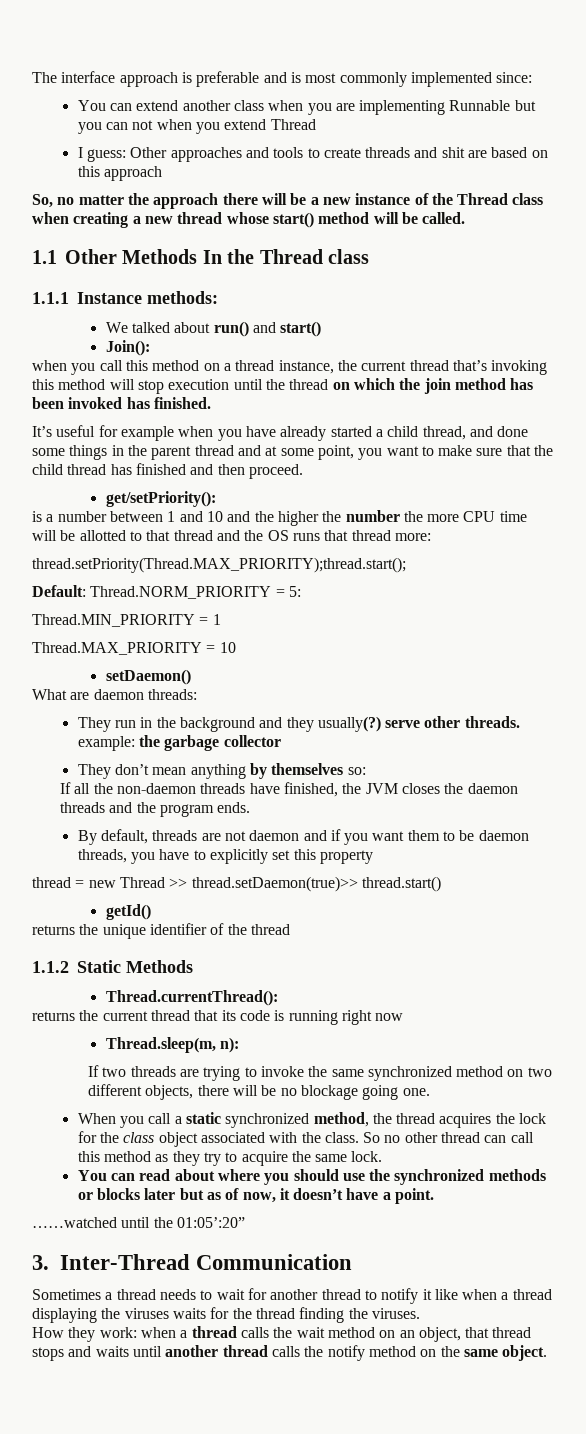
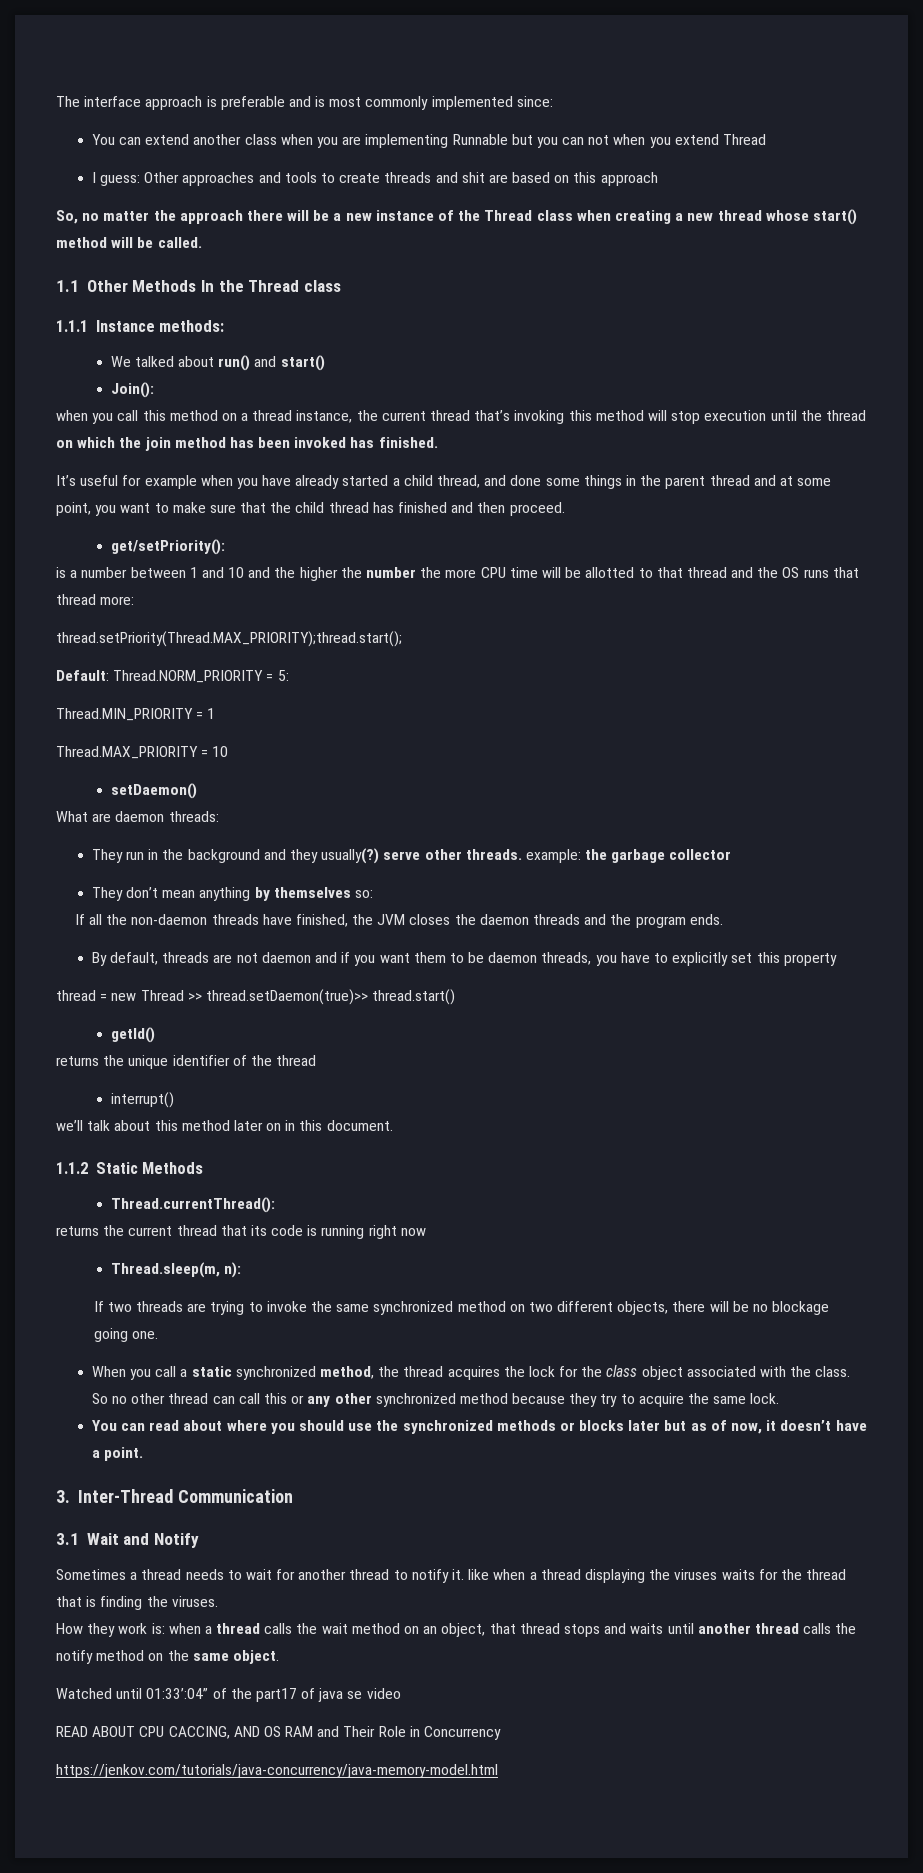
+ interrupt()
+ we’ll talk about this method later on in this document.
- So no other thread can call this method as they try to acquire the same lock.
+ So no other thread can call this or any other synchronized method because they try to acquire the same lock.
- ……watched until the 01:05’:20”
+ 3.1 Wait and Notify
- Sometimes a thread needs to wait for another thread to notify it like when a thread displaying the viruses waits for the thread finding the viruses.
+ Sometimes a thread needs to wait for another thread to notify it. like when a thread displaying the viruses waits for the thread that is finding the viruses.
- How they work: when a thread calls the wait method on an object, that thread stops and waits until another thread calls the notify method on the same object.
+ How they work is: when a thread calls the wait method on an object, that thread stops and waits until another thread calls the notify method on the same object.
+ Watched until 01:33’:04” of the part17 of java se video
+ READ ABOUT CPU CACCING, AND OS RAM and Their Role in Concurrency
+ https://jenkov.com/tutorials/java-concurrency/java-memory-model.html

